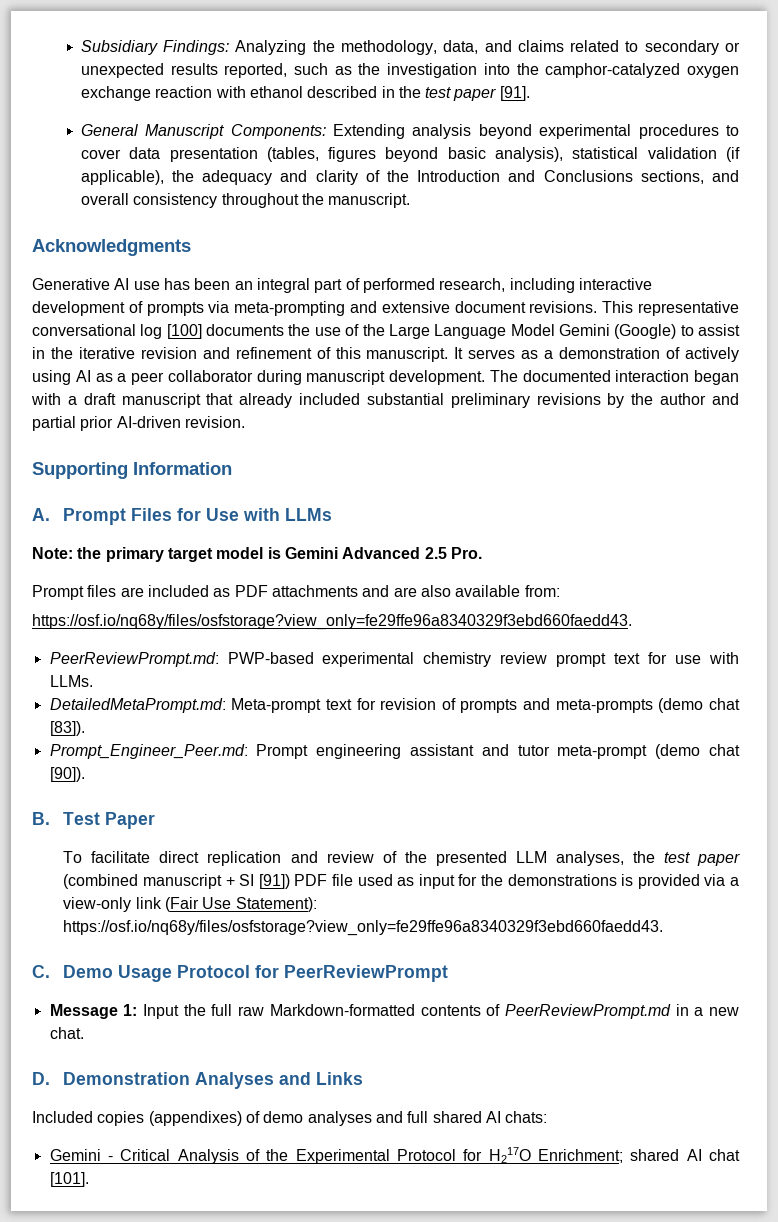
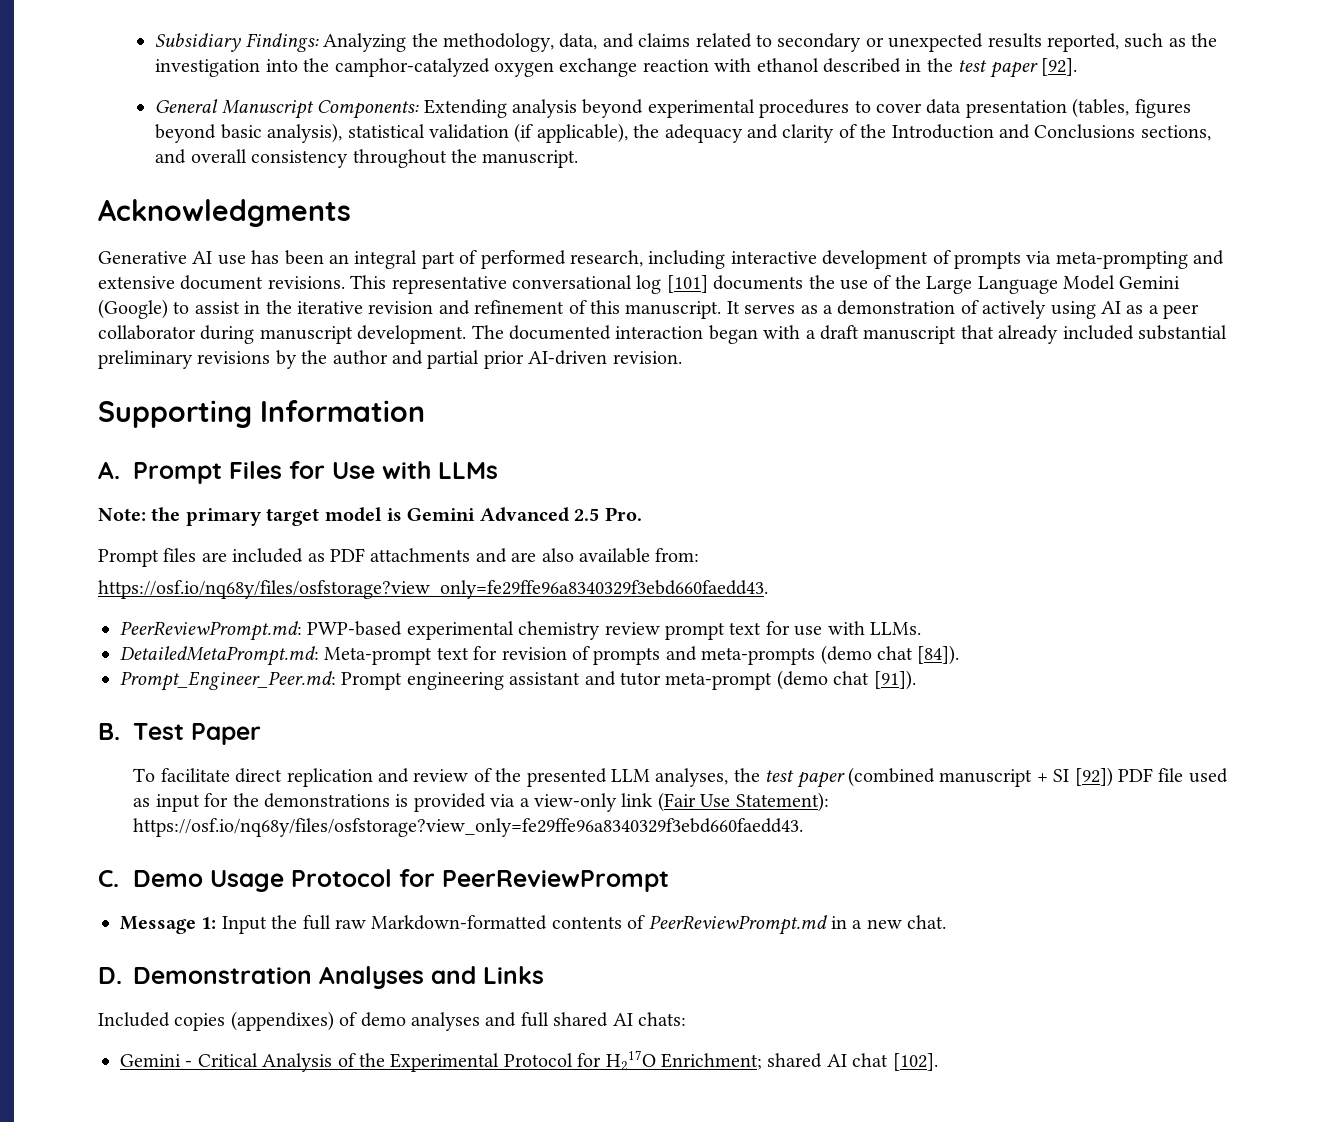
- Subsidiary Findings: Analyzing the methodology, data, and claims related to secondary or unexpected results reported, such as the investigation into the camphor-catalyzed oxygen exchange reaction with ethanol described in the test paper [91].
+ Subsidiary Findings: Analyzing the methodology, data, and claims related to secondary or unexpected results reported, such as the investigation into the camphor-catalyzed oxygen exchange reaction with ethanol described in the test paper [92].
- This representative conversational log [100] documents the use of the Large Language Model Gemini (Google) to assist in the iterative revision and refinement of this manuscript.
+ This representative conversational log [101] documents the use of the Large Language Model Gemini (Google) to assist in the iterative revision and refinement of this manuscript.
- DetailedMetaPrompt.md: Meta-prompt text for revision of prompts and meta-prompts (demo chat [83]).
+ DetailedMetaPrompt.md: Meta-prompt text for revision of prompts and meta-prompts (demo chat [84]).
- Prompt_Engineer_Peer.md: Prompt engineering assistant and tutor meta-prompt (demo chat [90]).
+ Prompt_Engineer_Peer.md: Prompt engineering assistant and tutor meta-prompt (demo chat [91]).
- To facilitate direct replication and review of the presented LLM analyses, the test paper (combined manuscript + SI [91]) PDF file used as input for the demonstrations is provided via a view-only link (Fair Use Statement): https://osf.io/nq68y/files/osfstorage?view_only=fe29ffe96a8340329f3ebd660faedd43.
+ To facilitate direct replication and review of the presented LLM analyses, the test paper (combined manuscript + SI [92]) PDF file used as input for the demonstrations is provided via a view-only link (Fair Use Statement): https://osf.io/nq68y/files/osfstorage?view_only=fe29ffe96a8340329f3ebd660faedd43.
- Gemini - Critical Analysis of the Experimental Protocol for H217O Enrichment; shared AI chat [101].
+ Gemini - Critical Analysis of the Experimental Protocol for H217O Enrichment; shared AI chat [102].

